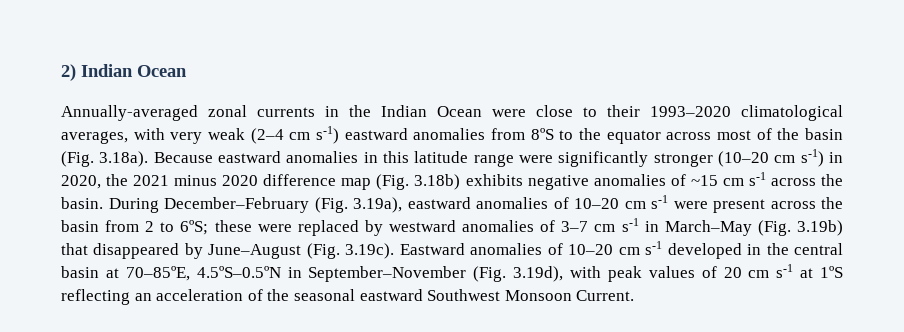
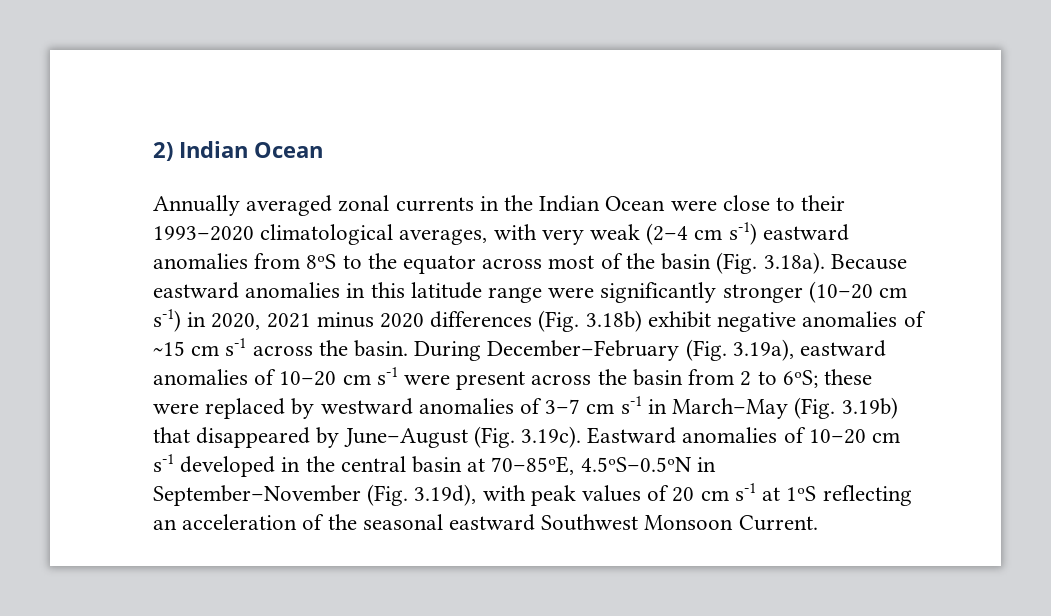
- Annually-averaged zonal currents in the Indian Ocean were close to their 1993–2020 climatological averages, with very weak (2–4 cm s-1) eastward anomalies from 8ºS to the equator across most of the basin (Fig. 3.18a). Because eastward anomalies in this latitude range were significantly stronger (10–20 cm s-1) in 2020, the 2021 minus 2020 difference map (Fig. 3.18b) exhibits negative anomalies of ~15 cm s-1 across the basin.
+ Annually averaged zonal currents in the Indian Ocean were close to their 1993–2020 climatological averages, with very weak (2–4 cm s-1) eastward anomalies from 8ºS to the equator across most of the basin (Fig. 3.18a). Because eastward anomalies in this latitude range were significantly stronger (10–20 cm s-1) in 2020, 2021 minus 2020 differences (Fig. 3.18b) exhibit negative anomalies of ~15 cm s-1 across the basin.

